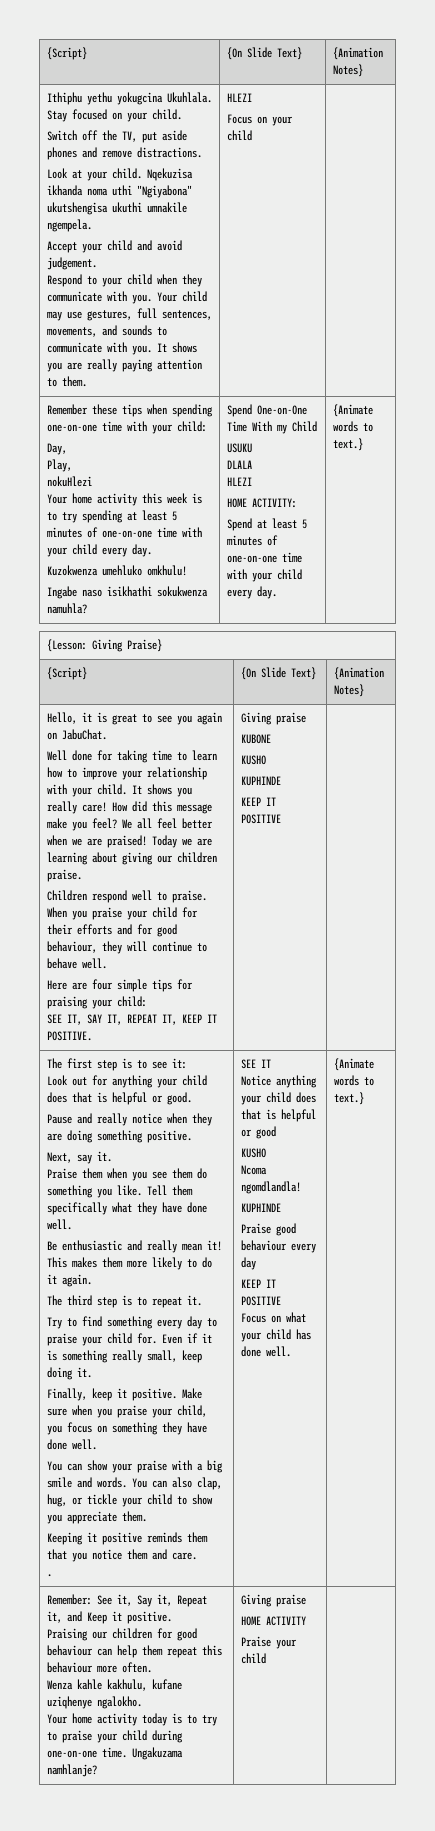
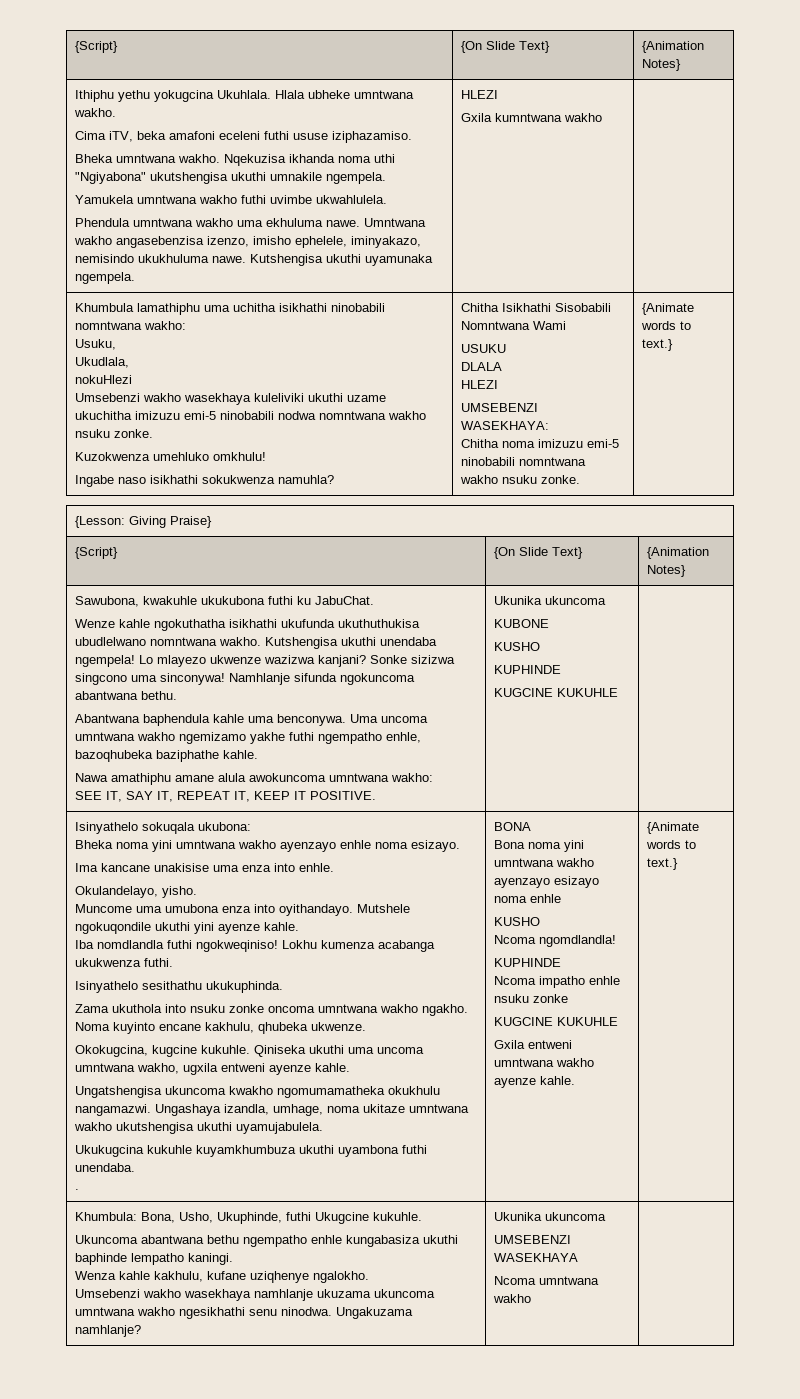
- Stay focused on your child.
- Switch off the TV, put aside phones and remove distractions.
- Look at your child.
+ Hlala ubheke umntwana wakho.
+ Cima iTV, beka amafoni eceleni futhi ususe iziphazamiso.
+ Bheka umntwana wakho.
- Accept your child and avoid judgement.
- Respond to your child when they communicate with you. Your child may use gestures, full sentences, movements, and sounds to communicate with you. It shows you are really paying attention to them. | HLEZI
- Focus on your child |
- Remember these tips when spending one-on-one time with your child:
- Day,
- Play,
+ Yamukela umntwana wakho futhi uvimbe ukwahlulela.
+ Phendula umntwana wakho uma ekhuluma nawe. Umntwana wakho angasebenzisa izenzo, imisho ephelele, iminyakazo, nemisindo ukukhuluma nawe. Kutshengisa ukuthi uyamunaka ngempela. | HLEZI
+ Gxila kumntwana wakho |
+ Khumbula lamathiphu uma uchitha isikhathi ninobabili nomntwana wakho:
+ Usuku,
+ Ukudlala,
  nokuHlezi
- Your home activity this week is to try spending at least 5 minutes of one-on-one time with your child every day.
+ Umsebenzi wakho wasekhaya kuleliviki ukuthi uzame ukuchitha imizuzu emi-5 ninobabili nodwa nomntwana wakho nsuku zonke.
- Spend One-on-One Time With my Child
+ Chitha Isikhathi Sisobabili Nomntwana Wami
  USUKU
  DLALA
  HLEZI
- HOME ACTIVITY:
- Spend at least 5 minutes of one-on-one time with your child every day.
+ UMSEBENZI WASEKHAYA:
+ Chitha noma imizuzu emi-5 ninobabili nomntwana wakho nsuku zonke.
- Hello, it is great to see you again on JabuChat.
- Well done for taking time to learn how to improve your relationship with your child. It shows you really care! How did this message make you feel? We all feel better when we are praised! Today we are learning about giving our children praise.
- Children respond well to praise. When you praise your child for their efforts and for good behaviour, they will continue to behave well.
- Here are four simple tips for praising your child:
+ Sawubona, kwakuhle ukukubona futhi ku JabuChat.
+ Wenze kahle ngokuthatha isikhathi ukufunda ukuthuthukisa ubudlelwano nomntwana wakho. Kutshengisa ukuthi unendaba ngempela! Lo mlayezo ukwenze wazizwa kanjani? Sonke sizizwa singcono uma sinconywa! Namhlanje sifunda ngokuncoma abantwana bethu.
+ Abantwana baphendula kahle uma benconywa. Uma uncoma umntwana wakho ngemizamo yakhe futhi ngempatho enhle, bazoqhubeka baziphathe kahle.
+ Nawa amathiphu amane alula awokuncoma umntwana wakho:
- SEE IT, SAY IT, REPEAT IT, KEEP IT POSITIVE. | Giving praise
+ SEE IT, SAY IT, REPEAT IT, KEEP IT POSITIVE. | Ukunika ukuncoma
- KEEP IT POSITIVE |
- The first step is to see it:
- Look out for anything your child does that is helpful or good.
- Pause and really notice when they are doing something positive.
- Next, say it.
- Praise them when you see them do something you like. Tell them specifically what they have done well.
- Be enthusiastic and really mean it! This makes them more likely to do it again.
- The third step is to repeat it.
- Try to find something every day to praise your child for. Even if it is something really small, keep doing it.
- Finally, keep it positive. Make sure when you praise your child, you focus on something they have done well.
- You can show your praise with a big smile and words. You can also clap, hug, or tickle your child to show you appreciate them.
- Keeping it positive reminds them that you notice them and care.
- . | SEE IT
- Notice anything your child does that is helpful or good
+ KUGCINE KUKUHLE |
+ Isinyathelo sokuqala ukubona:
+ Bheka noma yini umntwana wakho ayenzayo enhle noma esizayo.
+ Ima kancane unakisise uma enza into enhle.
+ Okulandelayo, yisho.
+ Muncome uma umubona enza into oyithandayo. Mutshele ngokuqondile ukuthi yini ayenze kahle.
+ Iba nomdlandla futhi ngokweqiniso! Lokhu kumenza acabanga ukukwenza futhi.
+ Isinyathelo sesithathu ukukuphinda.
+ Zama ukuthola into nsuku zonke oncoma umntwana wakho ngakho. Noma kuyinto encane kakhulu, qhubeka ukwenze.
+ Okokugcina, kugcine kukuhle. Qiniseka ukuthi uma uncoma umntwana wakho, ugxila entweni ayenze kahle.
+ Ungatshengisa ukuncoma kwakho ngomumamatheka okukhulu nangamazwi. Ungashaya izandla, umhage, noma ukitaze umntwana wakho ukutshengisa ukuthi uyamujabulela.
+ Ukukugcina kukuhle kuyamkhumbuza ukuthi uyambona futhi unendaba.
+ . | BONA
+ Bona noma yini umntwana wakho ayenzayo esizayo noma enhle
  KUSHO
  Ncoma ngomdlandla!
  KUPHINDE
- Praise good behaviour every day
- KEEP IT POSITIVE
- Focus on what your child has done well. | {Animate words to text.}
- Remember: See it, Say it, Repeat it, and Keep it positive.
- Praising our children for good behaviour can help them repeat this behaviour more often.
+ Ncoma impatho enhle nsuku zonke
+ KUGCINE KUKUHLE
+ Gxila entweni umntwana wakho ayenze kahle. | {Animate words to text.}
+ Khumbula: Bona, Usho, Ukuphinde, futhi Ukugcine kukuhle.
+ Ukuncoma abantwana bethu ngempatho enhle kungabasiza ukuthi baphinde lempatho kaningi.
- Your home activity today is to try to praise your child during one-on-one time. Ungakuzama namhlanje? | Giving praise
- HOME ACTIVITY
- Praise your child
+ Umsebenzi wakho wasekhaya namhlanje ukuzama ukuncoma umntwana wakho ngesikhathi senu ninodwa. Ungakuzama namhlanje? | Ukunika ukuncoma
+ UMSEBENZI WASEKHAYA
+ Ncoma umntwana wakho

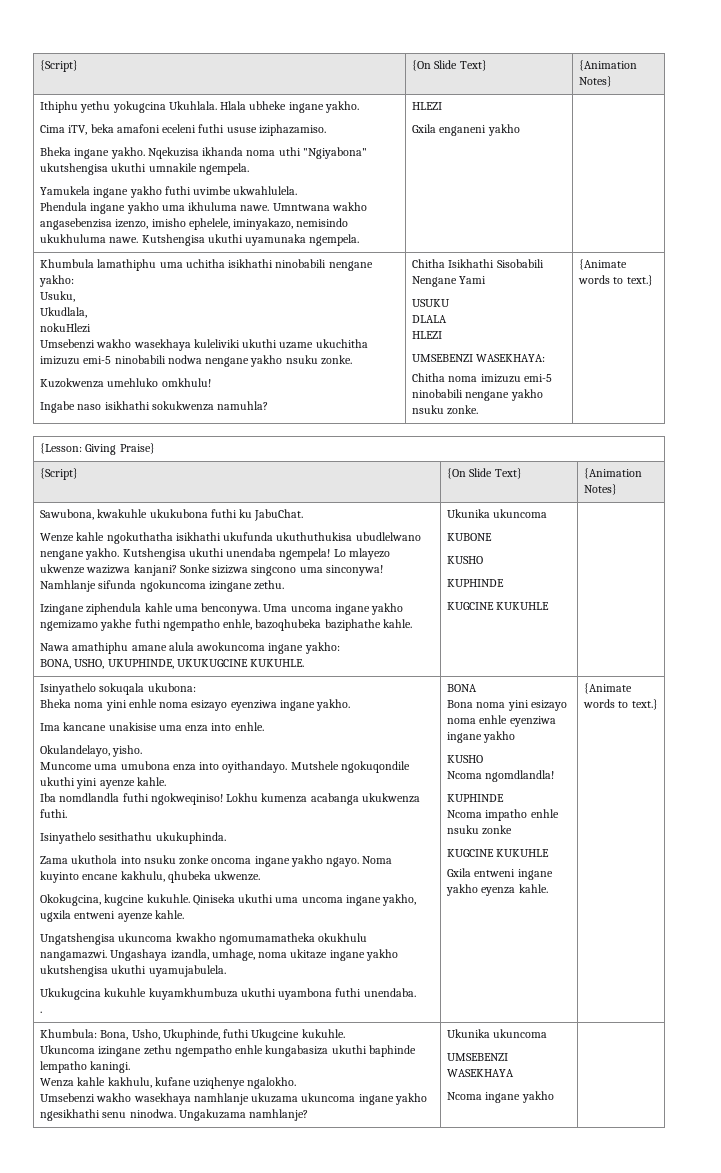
- Hlala ubheke umntwana wakho.
+ Hlala ubheke ingane yakho.
- Bheka umntwana wakho.
+ Bheka ingane yakho.
- Yamukela umntwana wakho futhi uvimbe ukwahlulela.
+ Yamukela ingane yakho futhi uvimbe ukwahlulela.
- Phendula umntwana wakho uma ekhuluma nawe.
+ Phendula ingane yakho uma ikhuluma nawe.
- Gxila kumntwana wakho
+ Gxila enganeni yakho
- Khumbula lamathiphu uma uchitha isikhathi ninobabili nomntwana wakho:
+ Khumbula lamathiphu uma uchitha isikhathi ninobabili nengane yakho:
- Umsebenzi wakho wasekhaya kuleliviki ukuthi uzame ukuchitha imizuzu emi-5 ninobabili nodwa nomntwana wakho nsuku zonke.
+ Umsebenzi wakho wasekhaya kuleliviki ukuthi uzame ukuchitha imizuzu emi-5 ninobabili nodwa nengane yakho nsuku zonke.
- Chitha Isikhathi Sisobabili Nomntwana Wami
+ Chitha Isikhathi Sisobabili Nengane Yami
- Chitha noma imizuzu emi-5 ninobabili nomntwana wakho nsuku zonke.
+ Chitha noma imizuzu emi-5 ninobabili nengane yakho nsuku zonke.
- Wenze kahle ngokuthatha isikhathi ukufunda ukuthuthukisa ubudlelwano nomntwana wakho.
+ Wenze kahle ngokuthatha isikhathi ukufunda ukuthuthukisa ubudlelwano nengane yakho.
- Namhlanje sifunda ngokuncoma abantwana bethu.
- Abantwana baphendula kahle uma benconywa.
+ Namhlanje sifunda ngokuncoma izingane zethu.
+ Izingane ziphendula kahle uma benconywa.
- Uma uncoma umntwana wakho ngemizamo yakhe futhi ngempatho enhle, bazoqhubeka baziphathe kahle.
+ Uma uncoma ingane yakho ngemizamo yakhe futhi ngempatho enhle, bazoqhubeka baziphathe kahle.
- Nawa amathiphu amane alula awokuncoma umntwana wakho:
- SEE IT, SAY IT, REPEAT IT, KEEP IT POSITIVE.
+ Nawa amathiphu amane alula awokuncoma ingane yakho:
+ BONA, USHO, UKUPHINDE, UKUKUGCINE KUKUHLE.
- Bheka noma yini umntwana wakho ayenzayo enhle noma esizayo.
+ Bheka noma yini enhle noma esizayo eyenziwa ingane yakho.
- Zama ukuthola into nsuku zonke oncoma umntwana wakho ngakho.
+ Zama ukuthola into nsuku zonke oncoma ingane yakho ngayo.
- Qiniseka ukuthi uma uncoma umntwana wakho, ugxila entweni ayenze kahle.
+ Qiniseka ukuthi uma uncoma ingane yakho, ugxila entweni ayenze kahle.
- Ungashaya izandla, umhage, noma ukitaze umntwana wakho ukutshengisa ukuthi uyamujabulela.
+ Ungashaya izandla, umhage, noma ukitaze ingane yakho ukutshengisa ukuthi uyamujabulela.
- Bona noma yini umntwana wakho ayenzayo esizayo noma enhle
+ Bona noma yini esizayo noma enhle eyenziwa ingane yakho
- Gxila entweni umntwana wakho ayenze kahle.
+ Gxila entweni ingane yakho eyenza kahle.
- Ukuncoma abantwana bethu ngempatho enhle kungabasiza ukuthi baphinde lempatho kaningi.
+ Ukuncoma izingane zethu ngempatho enhle kungabasiza ukuthi baphinde lempatho kaningi.
- Umsebenzi wakho wasekhaya namhlanje ukuzama ukuncoma umntwana wakho ngesikhathi senu ninodwa.
+ Umsebenzi wakho wasekhaya namhlanje ukuzama ukuncoma ingane yakho ngesikhathi senu ninodwa.
- Ncoma umntwana wakho
+ Ncoma ingane yakho

